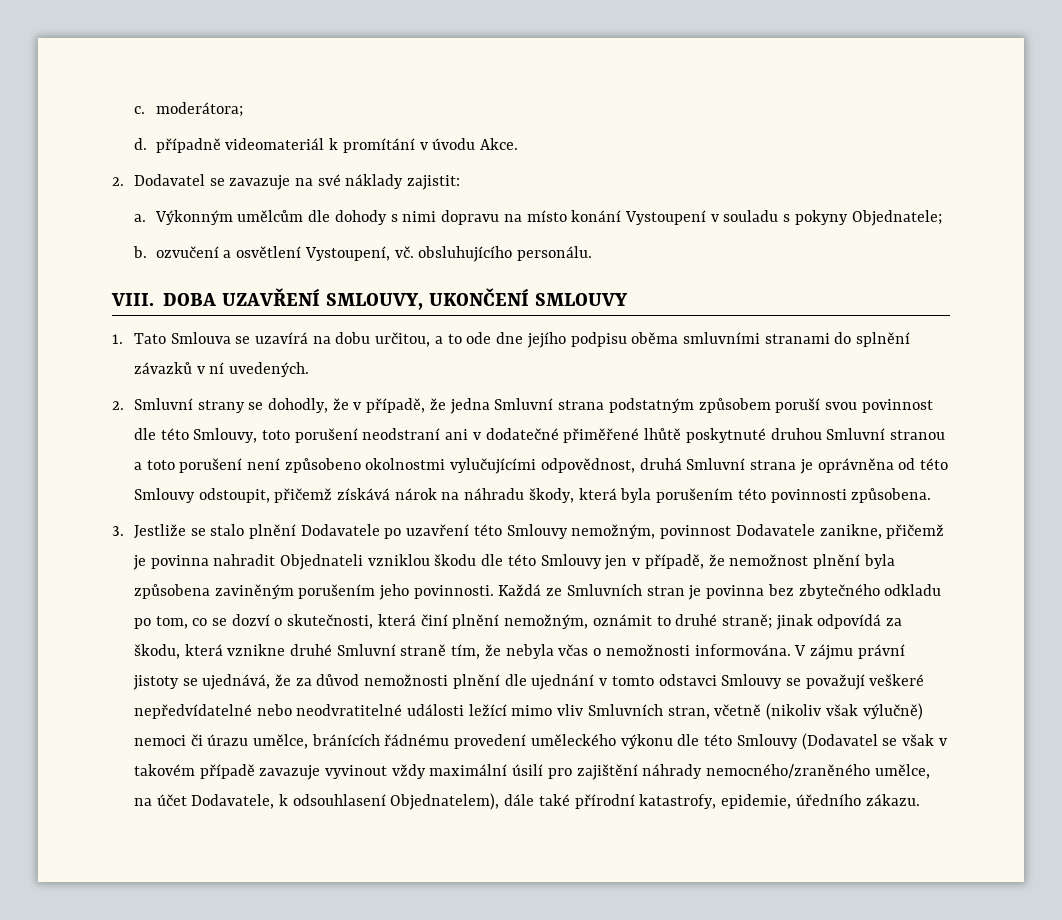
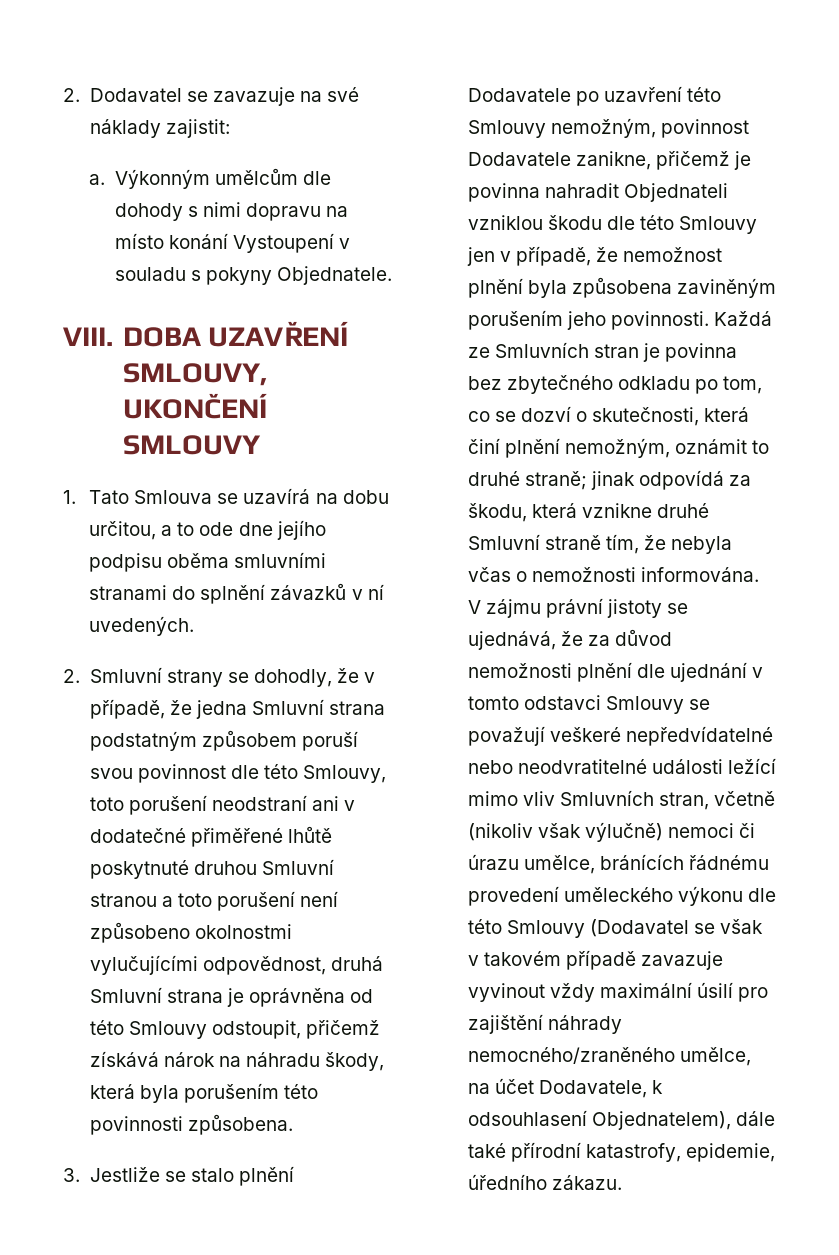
- c. moderátora;
- d. případně videomateriál k promítání v úvodu Akce.
- Výkonným umělcům dle dohody s nimi dopravu na místo konání Vystoupení v souladu s pokyny Objednatele;
- b. ozvučení a osvětlení Vystoupení, vč. obsluhujícího personálu.
+ Výkonným umělcům dle dohody s nimi dopravu na místo konání Vystoupení v souladu s pokyny Objednatele.

